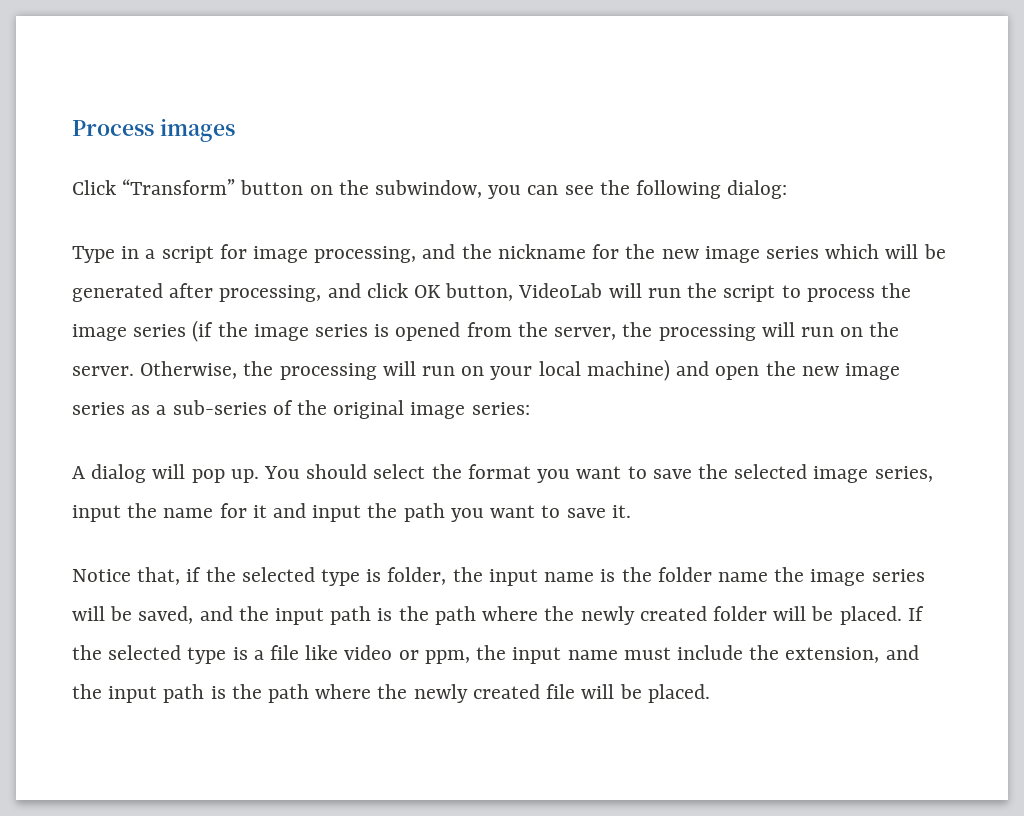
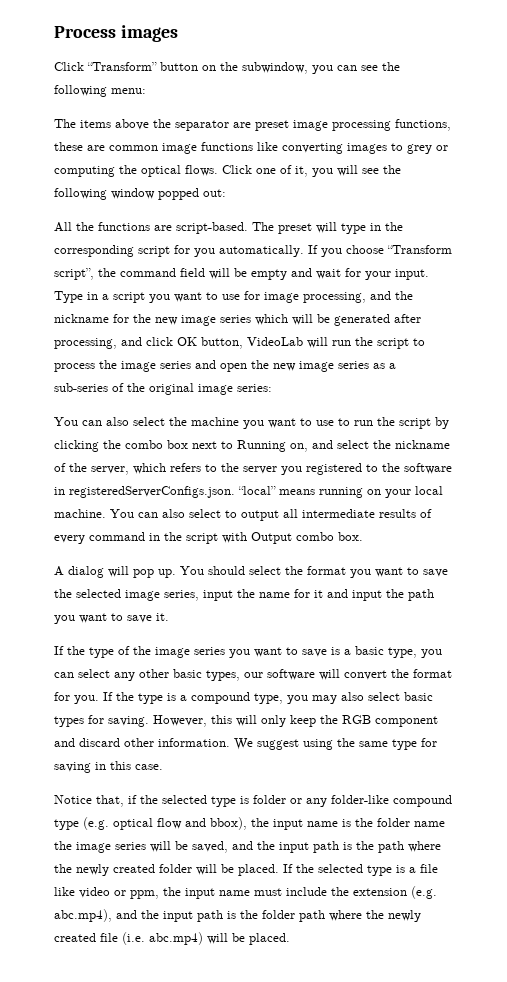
- Click “Transform” button on the subwindow, you can see the following dialog:
- Type in a script for image processing, and the nickname for the new image series which will be generated after processing, and click OK button, VideoLab will run the script to process the image series (if the image series is opened from the server, the processing will run on the server. Otherwise, the processing will run on your local machine) and open the new image series as a sub-series of the original image series:
+ Click “Transform” button on the subwindow, you can see the following menu:
+ The items above the separator are preset image processing functions, these are common image functions like converting images to grey or computing the optical flows. Click one of it, you will see the following window popped out:
+ All the functions are script-based. The preset will type in the corresponding script for you automatically. If you choose “Transform script”, the command field will be empty and wait for your input. Type in a script you want to use for image processing, and the nickname for the new image series which will be generated after processing, and click OK button, VideoLab will run the script to process the image series and open the new image series as a sub-series of the original image series:
+ You can also select the machine you want to use to run the script by clicking the combo box next to Running on, and select the nickname of the server, which refers to the server you registered to the software in registeredServerConfigs.json. “local” means running on your local machine. You can also select to output all intermediate results of every command in the script with Output combo box.
+ If the type of the image series you want to save is a basic type, you can select any other basic types, our software will convert the format for you. If the type is a compound type, you may also select basic types for saving. However, this will only keep the RGB component and discard other information. We suggest using the same type for saving in this case.
- Notice that, if the selected type is folder, the input name is the folder name the image series will be saved, and the input path is the path where the newly created folder will be placed.
+ Notice that, if the selected type is folder or any folder-like compound type (e.g. optical flow and bbox), the input name is the folder name the image series will be saved, and the input path is the path where the newly created folder will be placed.
- If the selected type is a file like video or ppm, the input name must include the extension, and the input path is the path where the newly created file will be placed.
+ If the selected type is a file like video or ppm, the input name must include the extension (e.g. abc.mp4), and the input path is the folder path where the newly created file (i.e. abc.mp4) will be placed.

